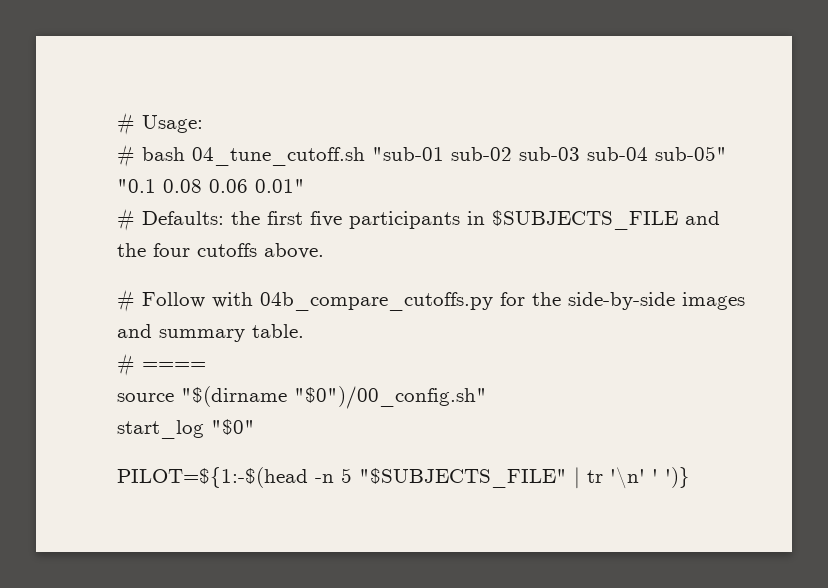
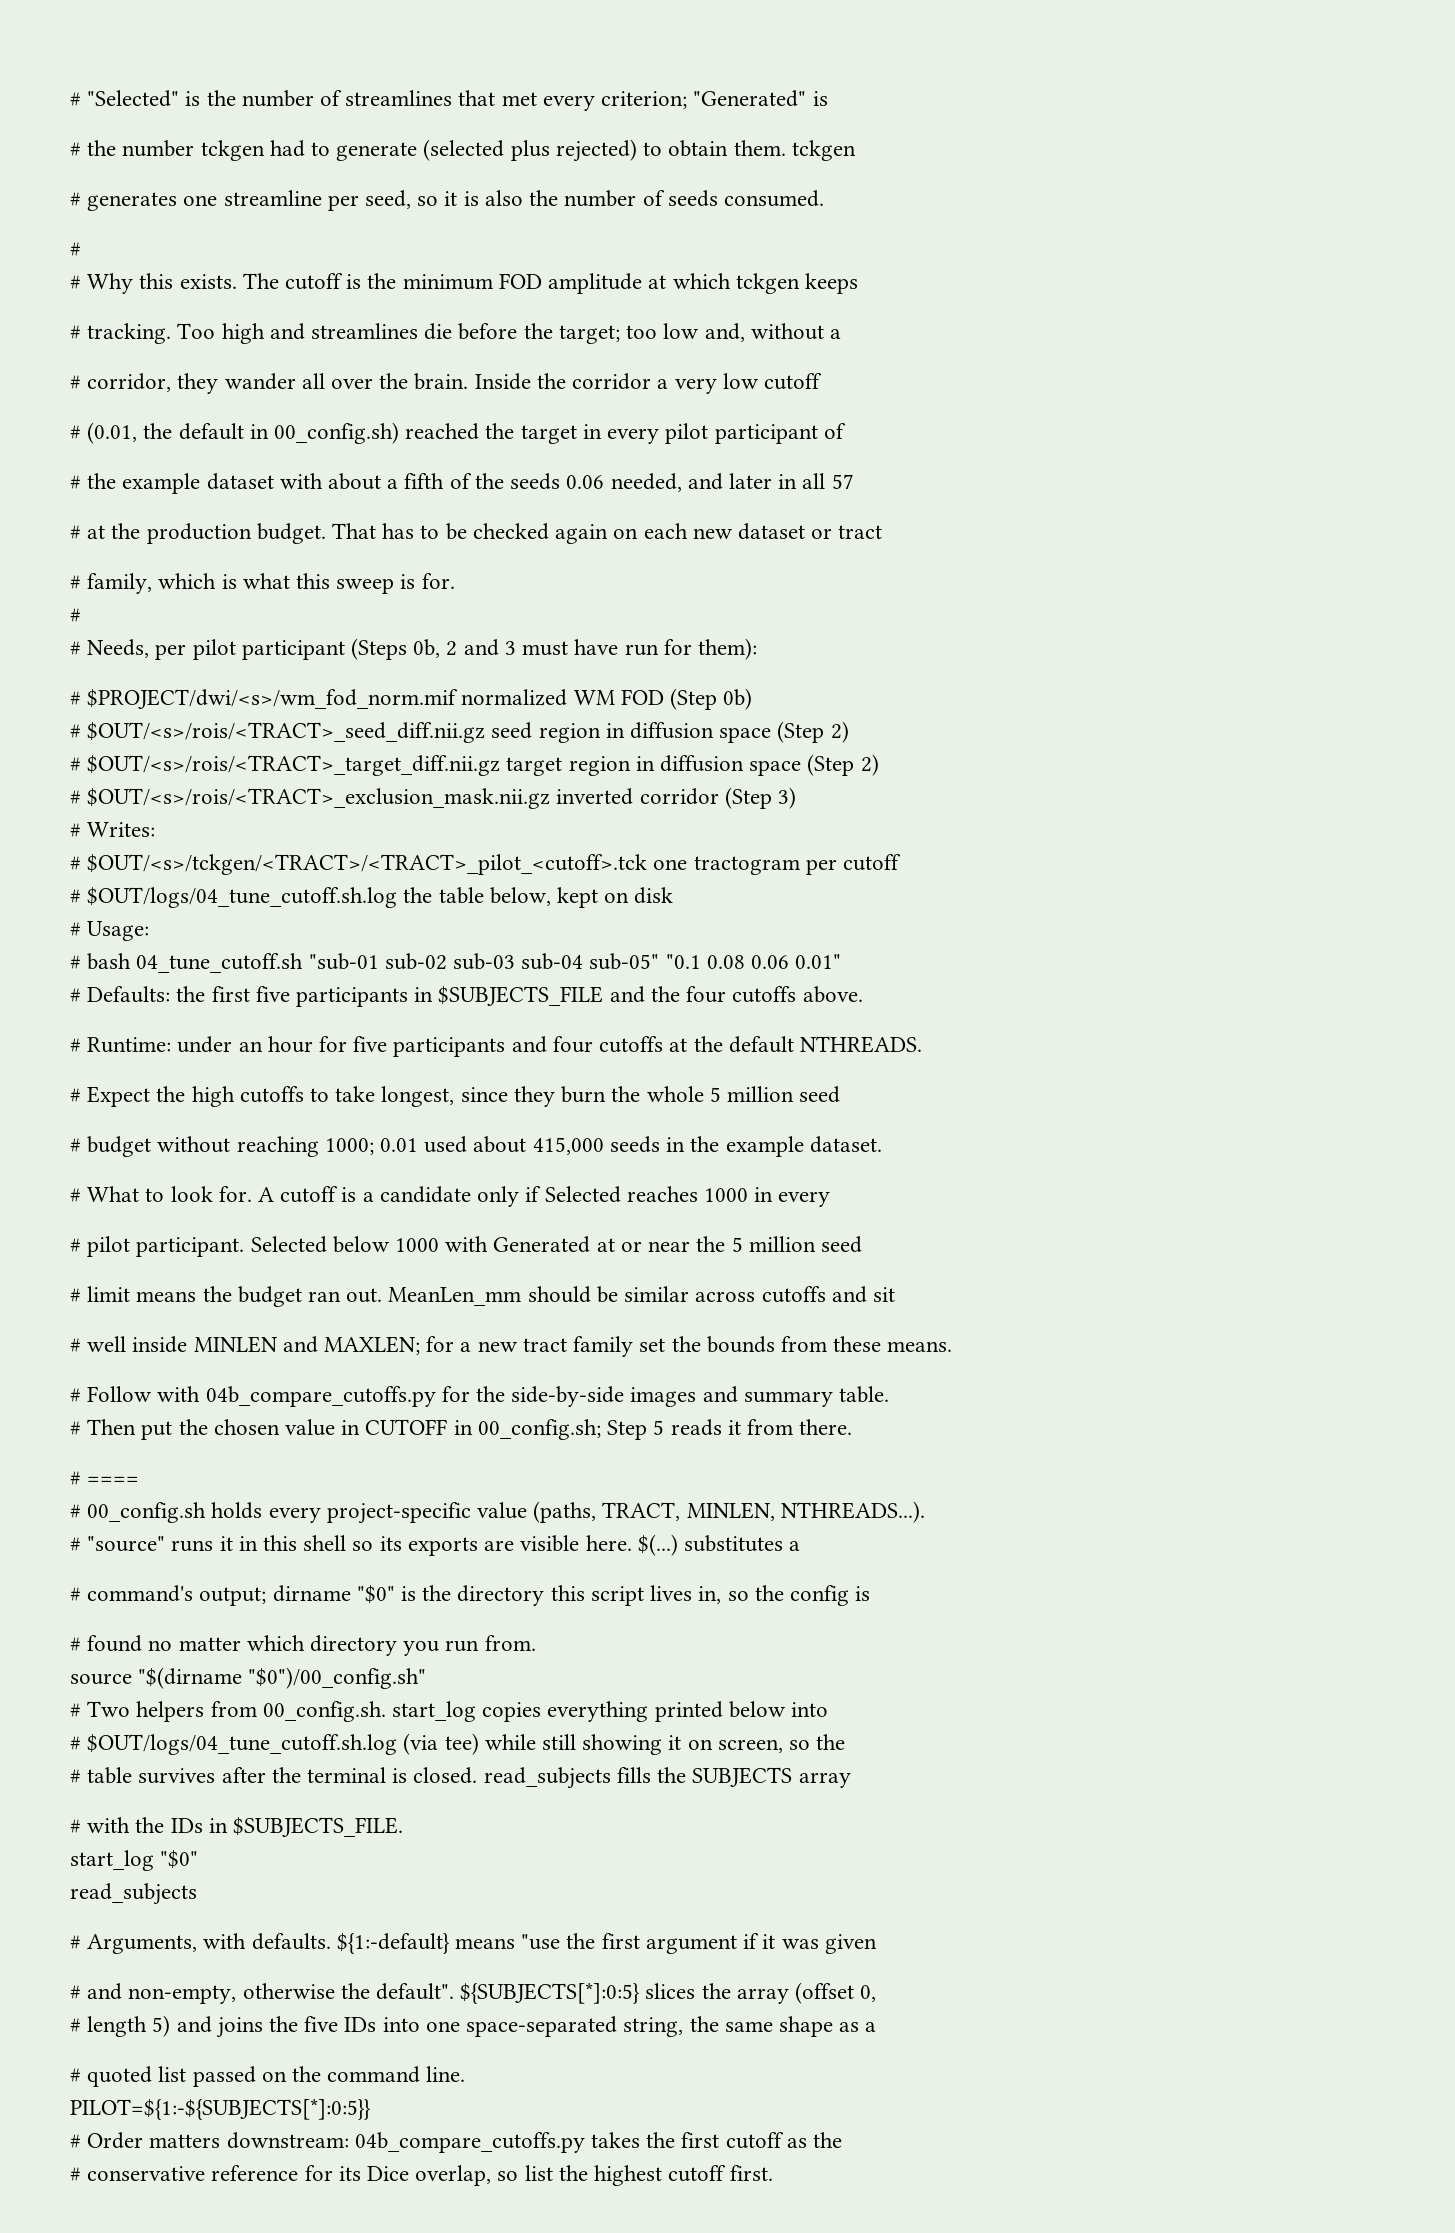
+ # "Selected" is the number of streamlines that met every criterion; "Generated" is
+ # the number tckgen had to generate (selected plus rejected) to obtain them. tckgen
+ # generates one streamline per seed, so it is also the number of seeds consumed.
+ #
+ # Why this exists. The cutoff is the minimum FOD amplitude at which tckgen keeps
+ # tracking. Too high and streamlines die before the target; too low and, without a
+ # corridor, they wander all over the brain. Inside the corridor a very low cutoff
+ # (0.01, the default in 00_config.sh) reached the target in every pilot participant of
+ # the example dataset with about a fifth of the seeds 0.06 needed, and later in all 57
+ # at the production budget. That has to be checked again on each new dataset or tract
+ # family, which is what this sweep is for.
+ #
+ # Needs, per pilot participant (Steps 0b, 2 and 3 must have run for them):
+ # $PROJECT/dwi/<s>/wm_fod_norm.mif normalized WM FOD (Step 0b)
+ # $OUT/<s>/rois/<TRACT>_seed_diff.nii.gz seed region in diffusion space (Step 2)
+ # $OUT/<s>/rois/<TRACT>_target_diff.nii.gz target region in diffusion space (Step 2)
+ # $OUT/<s>/rois/<TRACT>_exclusion_mask.nii.gz inverted corridor (Step 3)
+ # Writes:
+ # $OUT/<s>/tckgen/<TRACT>/<TRACT>_pilot_<cutoff>.tck one tractogram per cutoff
+ # $OUT/logs/04_tune_cutoff.sh.log the table below, kept on disk
+ # Runtime: under an hour for five participants and four cutoffs at the default NTHREADS.
+ # Expect the high cutoffs to take longest, since they burn the whole 5 million seed
+ # budget without reaching 1000; 0.01 used about 415,000 seeds in the example dataset.
+ # What to look for. A cutoff is a candidate only if Selected reaches 1000 in every
+ # pilot participant. Selected below 1000 with Generated at or near the 5 million seed
+ # limit means the budget ran out. MeanLen_mm should be similar across cutoffs and sit
+ # well inside MINLEN and MAXLEN; for a new tract family set the bounds from these means.
+ # Then put the chosen value in CUTOFF in 00_config.sh; Step 5 reads it from there.
  # ====
+ # 00_config.sh holds every project-specific value (paths, TRACT, MINLEN, NTHREADS...).
+ # "source" runs it in this shell so its exports are visible here. $(...) substitutes a
+ # command's output; dirname "$0" is the directory this script lives in, so the config is
+ # found no matter which directory you run from.
  source "$(dirname "$0")/00_config.sh"
+ # Two helpers from 00_config.sh. start_log copies everything printed below into
+ # $OUT/logs/04_tune_cutoff.sh.log (via tee) while still showing it on screen, so the
+ # table survives after the terminal is closed. read_subjects fills the SUBJECTS array
+ # with the IDs in $SUBJECTS_FILE.
  start_log "$0"
- PILOT=${1:-$(head -n 5 "$SUBJECTS_FILE" | tr '\n' ' ')}
+ read_subjects
+ # Arguments, with defaults. ${1:-default} means "use the first argument if it was given
+ # and non-empty, otherwise the default". ${SUBJECTS[*]:0:5} slices the array (offset 0,
+ # length 5) and joins the five IDs into one space-separated string, the same shape as a
+ # quoted list passed on the command line.
+ PILOT=${1:-${SUBJECTS[*]:0:5}}
+ # Order matters downstream: 04b_compare_cutoffs.py takes the first cutoff as the
+ # conservative reference for its Dice overlap, so list the highest cutoff first.

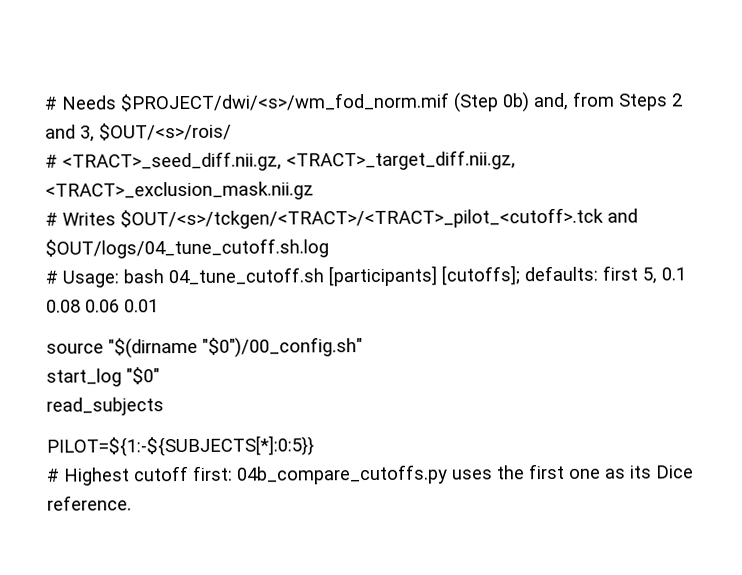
- # "Selected" is the number of streamlines that met every criterion; "Generated" is
- # the number tckgen had to generate (selected plus rejected) to obtain them. tckgen
- # generates one streamline per seed, so it is also the number of seeds consumed.
- #
- # Why this exists. The cutoff is the minimum FOD amplitude at which tckgen keeps
- # tracking. Too high and streamlines die before the target; too low and, without a
- # corridor, they wander all over the brain. Inside the corridor a very low cutoff
- # (0.01, the default in 00_config.sh) reached the target in every pilot participant of
- # the example dataset with about a fifth of the seeds 0.06 needed, and later in all 57
- # at the production budget. That has to be checked again on each new dataset or tract
- # family, which is what this sweep is for.
- #
- # Needs, per pilot participant (Steps 0b, 2 and 3 must have run for them):
- # $PROJECT/dwi/<s>/wm_fod_norm.mif normalized WM FOD (Step 0b)
- # $OUT/<s>/rois/<TRACT>_seed_diff.nii.gz seed region in diffusion space (Step 2)
- # $OUT/<s>/rois/<TRACT>_target_diff.nii.gz target region in diffusion space (Step 2)
- # $OUT/<s>/rois/<TRACT>_exclusion_mask.nii.gz inverted corridor (Step 3)
- # Writes:
- # $OUT/<s>/tckgen/<TRACT>/<TRACT>_pilot_<cutoff>.tck one tractogram per cutoff
- # $OUT/logs/04_tune_cutoff.sh.log the table below, kept on disk
+ # Needs $PROJECT/dwi/<s>/wm_fod_norm.mif (Step 0b) and, from Steps 2 and 3, $OUT/<s>/rois/
+ # <TRACT>_seed_diff.nii.gz, <TRACT>_target_diff.nii.gz, <TRACT>_exclusion_mask.nii.gz
+ # Writes $OUT/<s>/tckgen/<TRACT>/<TRACT>_pilot_<cutoff>.tck and $OUT/logs/04_tune_cutoff.sh.log
- # Usage:
- # bash 04_tune_cutoff.sh "sub-01 sub-02 sub-03 sub-04 sub-05" "0.1 0.08 0.06 0.01"
- # Defaults: the first five participants in $SUBJECTS_FILE and the four cutoffs above.
- # Runtime: under an hour for five participants and four cutoffs at the default NTHREADS.
- # Expect the high cutoffs to take longest, since they burn the whole 5 million seed
- # budget without reaching 1000; 0.01 used about 415,000 seeds in the example dataset.
- # What to look for. A cutoff is a candidate only if Selected reaches 1000 in every
- # pilot participant. Selected below 1000 with Generated at or near the 5 million seed
- # limit means the budget ran out. MeanLen_mm should be similar across cutoffs and sit
- # well inside MINLEN and MAXLEN; for a new tract family set the bounds from these means.
- # Follow with 04b_compare_cutoffs.py for the side-by-side images and summary table.
- # Then put the chosen value in CUTOFF in 00_config.sh; Step 5 reads it from there.
- # ====
- # 00_config.sh holds every project-specific value (paths, TRACT, MINLEN, NTHREADS...).
- # "source" runs it in this shell so its exports are visible here. $(...) substitutes a
- # command's output; dirname "$0" is the directory this script lives in, so the config is
- # found no matter which directory you run from.
+ # Usage: bash 04_tune_cutoff.sh [participants] [cutoffs]; defaults: first 5, 0.1 0.08 0.06 0.01
  source "$(dirname "$0")/00_config.sh"
- # Two helpers from 00_config.sh. start_log copies everything printed below into
- # $OUT/logs/04_tune_cutoff.sh.log (via tee) while still showing it on screen, so the
- # table survives after the terminal is closed. read_subjects fills the SUBJECTS array
- # with the IDs in $SUBJECTS_FILE.
  start_log "$0"
  read_subjects
- # Arguments, with defaults. ${1:-default} means "use the first argument if it was given
- # and non-empty, otherwise the default". ${SUBJECTS[*]:0:5} slices the array (offset 0,
- # length 5) and joins the five IDs into one space-separated string, the same shape as a
- # quoted list passed on the command line.
  PILOT=${1:-${SUBJECTS[*]:0:5}}
- # Order matters downstream: 04b_compare_cutoffs.py takes the first cutoff as the
- # conservative reference for its Dice overlap, so list the highest cutoff first.
+ # Highest cutoff first: 04b_compare_cutoffs.py uses the first one as its Dice reference.

